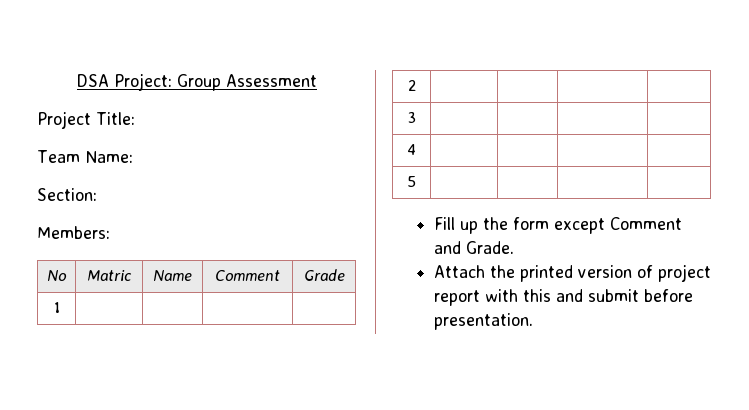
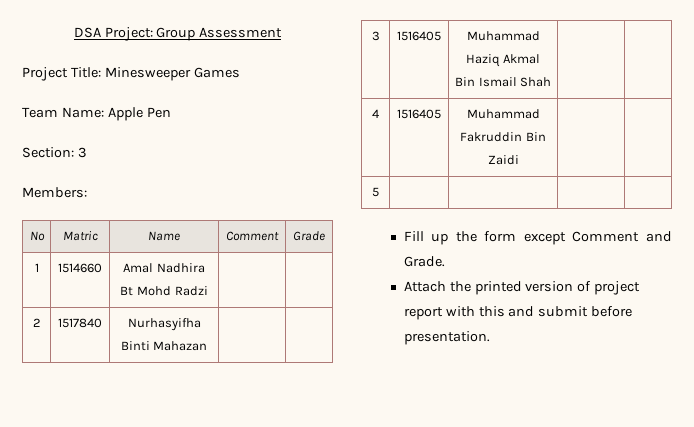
- Project Title:
+ Project Title: Minesweeper Games
- Team Name:
+ Team Name: Apple Pen
- Section:
+ Section: 3
- 1 | | | |
- 2 | | | |
- 3 | | | |
- 4 | | | |
+ 1 | 1514660 | Amal Nadhira Bt Mohd Radzi | |
+ 2 | 1517840 | Nurhasyifha Binti Mahazan | |
+ 3 | 1516405 | Muhammad Haziq Akmal Bin Ismail Shah | |
+ 4 | 1516405 | Muhammad Fakruddin Bin Zaidi | |

